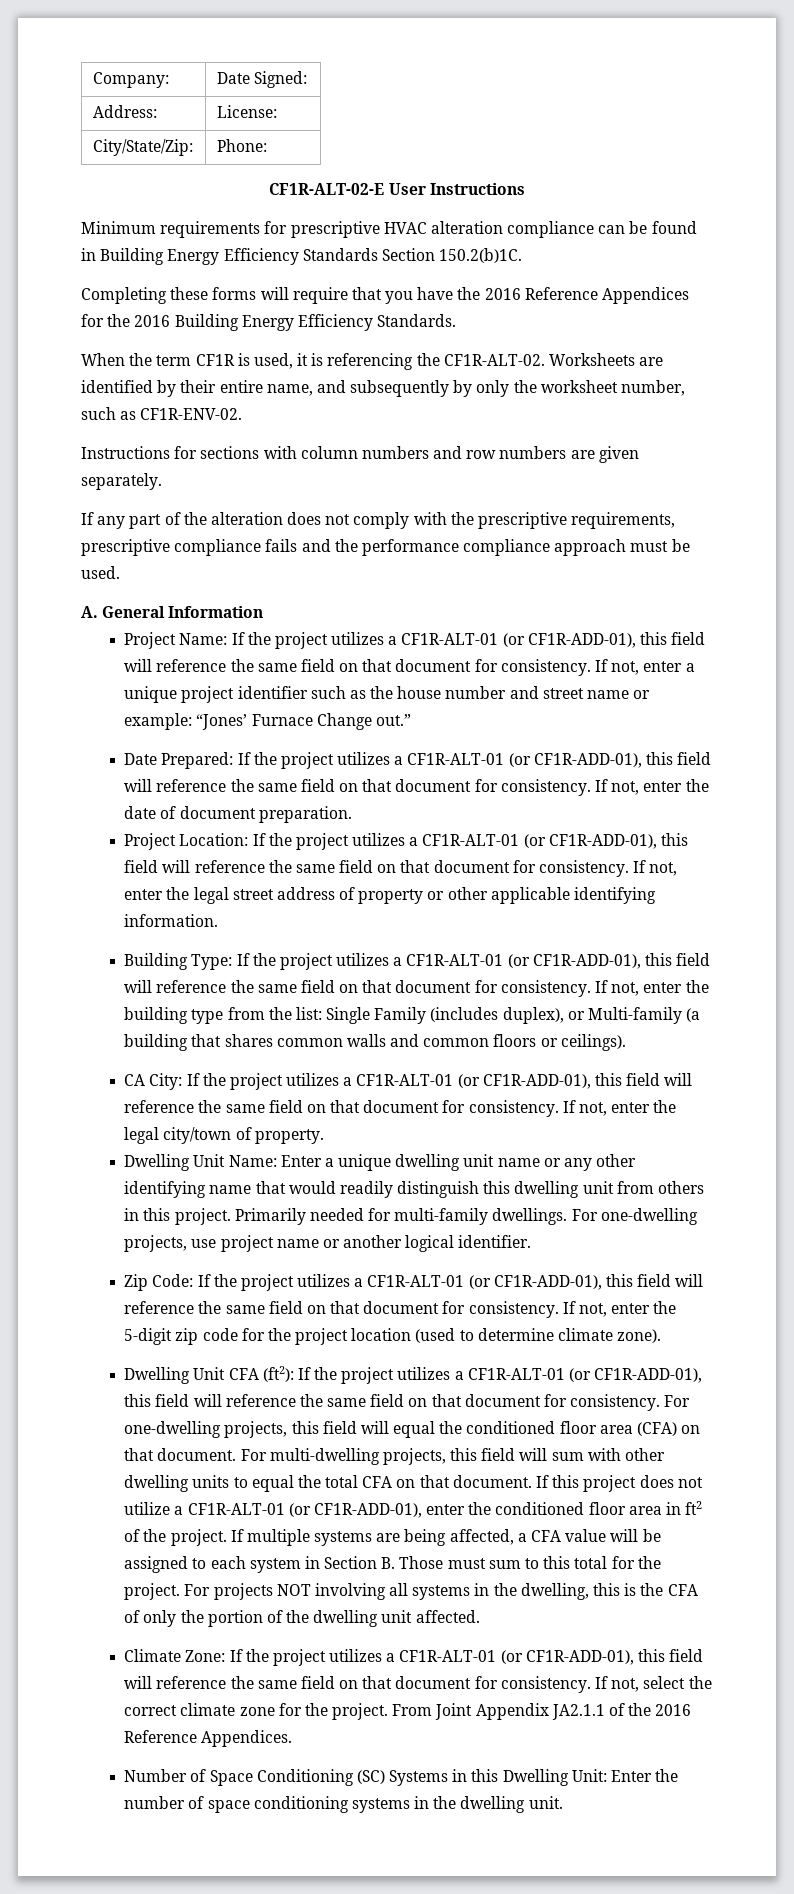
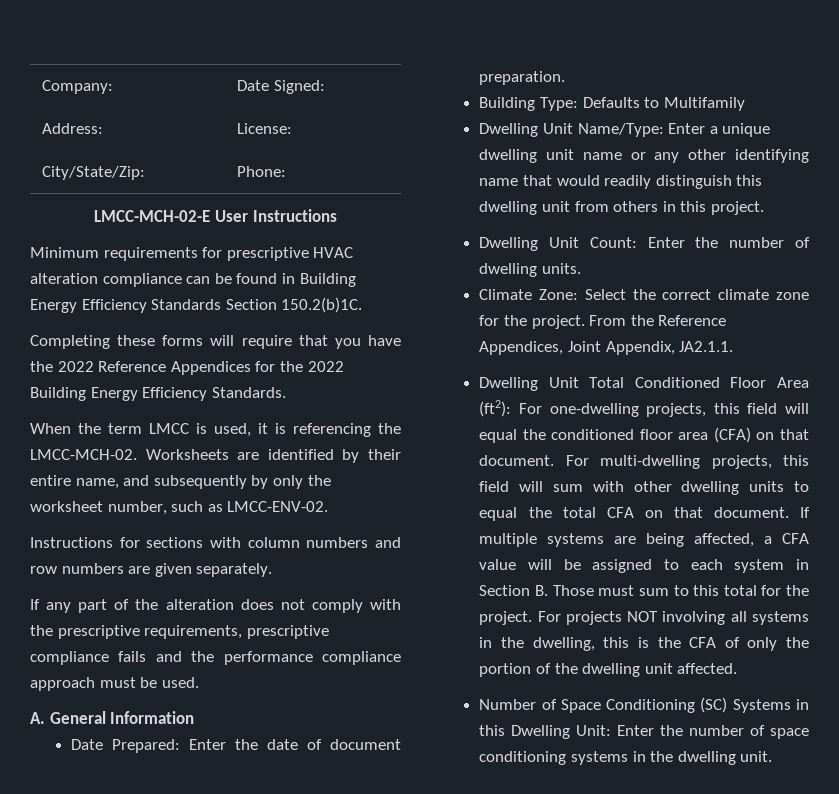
- CF1R-ALT-02-E User Instructions
+ LMCC-MCH-02-E User Instructions
- Completing these forms will require that you have the 2016 Reference Appendices for the 2016 Building Energy Efficiency Standards.
+ Completing these forms will require that you have the 2022 Reference Appendices for the 2022 Building Energy Efficiency Standards.
- When the term CF1R is used, it is referencing the CF1R-ALT-02.
+ When the term LMCC is used, it is referencing the LMCC-MCH-02.
- Worksheets are identified by their entire name, and subsequently by only the worksheet number, such as CF1R-ENV-02.
+ Worksheets are identified by their entire name, and subsequently by only the worksheet number, such as LMCC-ENV-02.
- Project Name: If the project utilizes a CF1R-ALT-01 (or CF1R-ADD-01), this field will reference the same field on that document for consistency. If not, enter a unique project identifier such as the house number and street name or example: “Jones’ Furnace Change out.”
- Date Prepared: If the project utilizes a CF1R-ALT-01 (or CF1R-ADD-01), this field will reference the same field on that document for consistency. If not, enter the date of document preparation.
+ Date Prepared: Enter the date of document preparation.
- Project Location: If the project utilizes a CF1R-ALT-01 (or CF1R-ADD-01), this field will reference the same field on that document for consistency. If not, enter the legal street address of property or other applicable identifying information.
- Building Type: If the project utilizes a CF1R-ALT-01 (or CF1R-ADD-01), this field will reference the same field on that document for consistency. If not, enter the building type from the list: Single Family (includes duplex), or Multi-family (a building that shares common walls and common floors or ceilings).
- CA City: If the project utilizes a CF1R-ALT-01 (or CF1R-ADD-01), this field will reference the same field on that document for consistency. If not, enter the legal city/town of property.
- Dwelling Unit Name: Enter a unique dwelling unit name or any other identifying name that would readily distinguish this dwelling unit from others in this project. Primarily needed for multi-family dwellings. For one-dwelling projects, use project name or another logical identifier.
- Zip Code: If the project utilizes a CF1R-ALT-01 (or CF1R-ADD-01), this field will reference the same field on that document for consistency. If not, enter the 5-digit zip code for the project location (used to determine climate zone).
- Dwelling Unit CFA (ft2): If the project utilizes a CF1R-ALT-01 (or CF1R-ADD-01), this field will reference the same field on that document for consistency. For one-dwelling projects, this field will equal the conditioned floor area (CFA) on that document.
+ Building Type: Defaults to Multifamily
+ Dwelling Unit Name/Type: Enter a unique dwelling unit name or any other identifying name that would readily distinguish this dwelling unit from others in this project.
+ Dwelling Unit Count: Enter the number of dwelling units.
+ Climate Zone: Select the correct climate zone for the project. From the Reference Appendices, Joint Appendix, JA2.1.1.
+ Dwelling Unit Total Conditioned Floor Area (ft2): For one-dwelling projects, this field will equal the conditioned floor area (CFA) on that document.
- If this project does not utilize a CF1R-ALT-01 (or CF1R-ADD-01), enter the conditioned floor area in ft2 of the project. If multiple systems are being affected, a CFA value will be assigned to each system in Section B. Those must sum to this total for the project.
+ If multiple systems are being affected, a CFA value will be assigned to each system in Section B. Those must sum to this total for the project.
- Climate Zone: If the project utilizes a CF1R-ALT-01 (or CF1R-ADD-01), this field will reference the same field on that document for consistency. If not, select the correct climate zone for the project. From Joint Appendix JA2.1.1 of the 2016 Reference Appendices.

